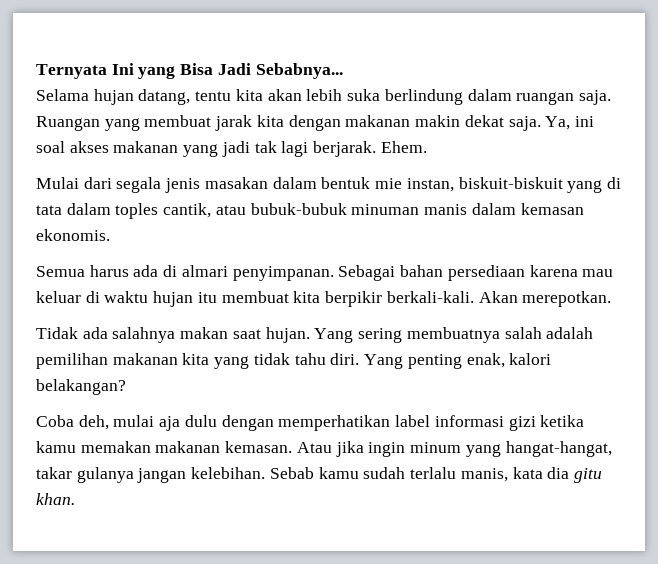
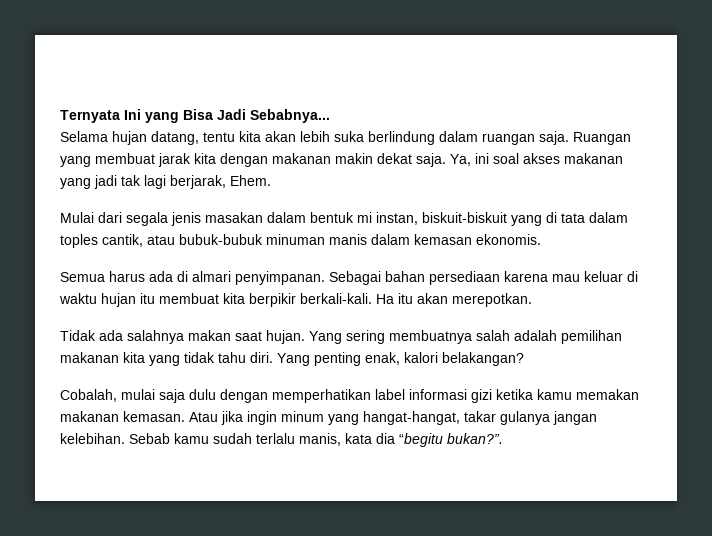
- Ya, ini soal akses makanan yang jadi tak lagi berjarak. Ehem.
+ Ya, ini soal akses makanan yang jadi tak lagi berjarak, Ehem.
- Mulai dari segala jenis masakan dalam bentuk mie instan, biskuit-biskuit yang di tata dalam toples cantik, atau bubuk-bubuk minuman manis dalam kemasan ekonomis.
+ Mulai dari segala jenis masakan dalam bentuk mi instan, biskuit-biskuit yang di tata dalam toples cantik, atau bubuk-bubuk minuman manis dalam kemasan ekonomis.
- Akan merepotkan.
+ Ha itu akan merepotkan.
- Coba deh, mulai aja dulu dengan memperhatikan label informasi gizi ketika kamu memakan makanan kemasan.
+ Cobalah, mulai saja dulu dengan memperhatikan label informasi gizi ketika kamu memakan makanan kemasan.
- Sebab kamu sudah terlalu manis, kata dia gitu khan.
+ Sebab kamu sudah terlalu manis, kata dia “begitu bukan?”.

